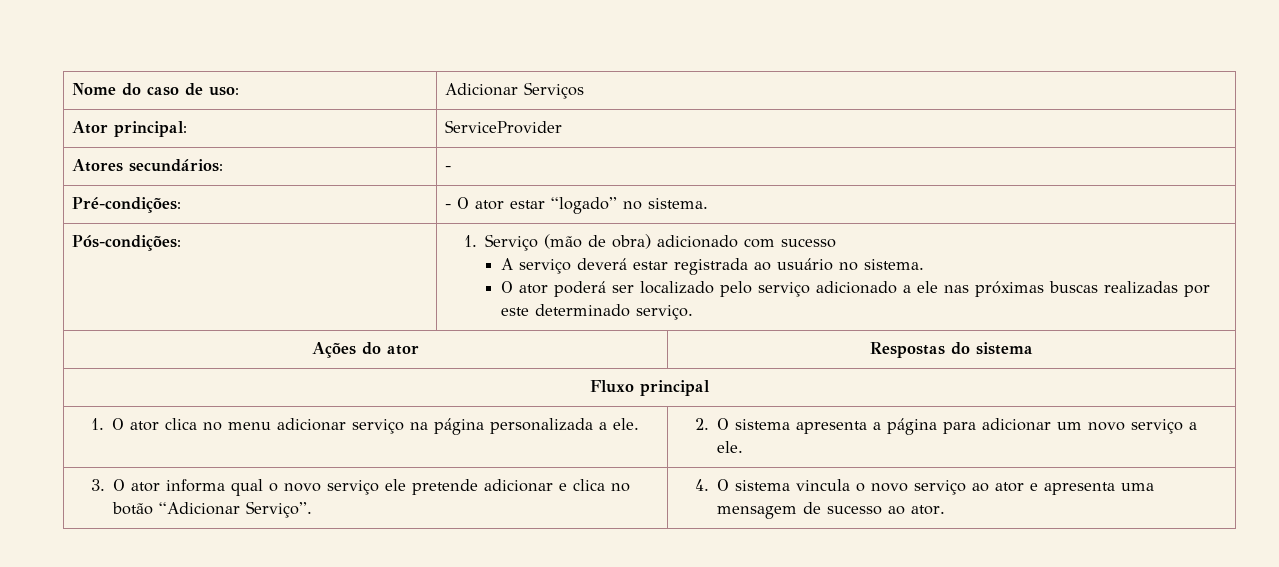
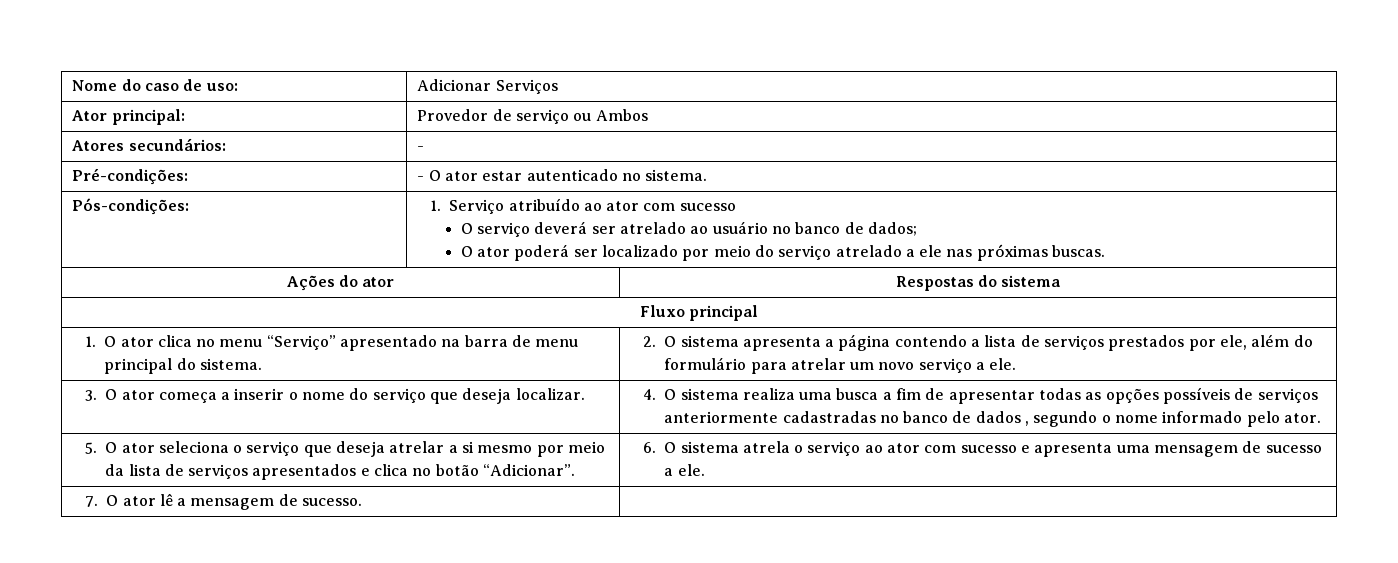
- Ator principal: | ServiceProvider
+ Ator principal: | Provedor de serviço ou Ambos
- Pré-condições: | - O ator estar “logado” no sistema.
+ Pré-condições: | - O ator estar autenticado no sistema.
- Pós-condições: | 1. Serviço (mão de obra) adicionado com sucesso
- A serviço deverá estar registrada ao usuário no sistema.
- O ator poderá ser localizado pelo serviço adicionado a ele nas próximas buscas realizadas por este determinado serviço.
+ Pós-condições: | 1. Serviço atribuído ao ator com sucesso
+ O serviço deverá ser atrelado ao usuário no banco de dados;
+ O ator poderá ser localizado por meio do serviço atrelado a ele nas próximas buscas.
- 1. O ator clica no menu adicionar serviço na página personalizada a ele. | 2. O sistema apresenta a página para adicionar um novo serviço a ele.
+ 1. O ator clica no menu “Serviço” apresentado na barra de menu principal do sistema. | 2. O sistema apresenta a página contendo a lista de serviços prestados por ele, além do formulário para atrelar um novo serviço a ele.
- 3. O ator informa qual o novo serviço ele pretende adicionar e clica no botão “Adicionar Serviço”. | 4. O sistema vincula o novo serviço ao ator e apresenta uma mensagem de sucesso ao ator.
+ 3. O ator começa a inserir o nome do serviço que deseja localizar. | 4. O sistema realiza uma busca a fim de apresentar todas as opções possíveis de serviços anteriormente cadastradas no banco de dados , segundo o nome informado pelo ator.
+ 5. O ator seleciona o serviço que deseja atrelar a si mesmo por meio da lista de serviços apresentados e clica no botão “Adicionar”. | 6. O sistema atrela o serviço ao ator com sucesso e apresenta uma mensagem de sucesso a ele.
+ 7. O ator lê a mensagem de sucesso. |

